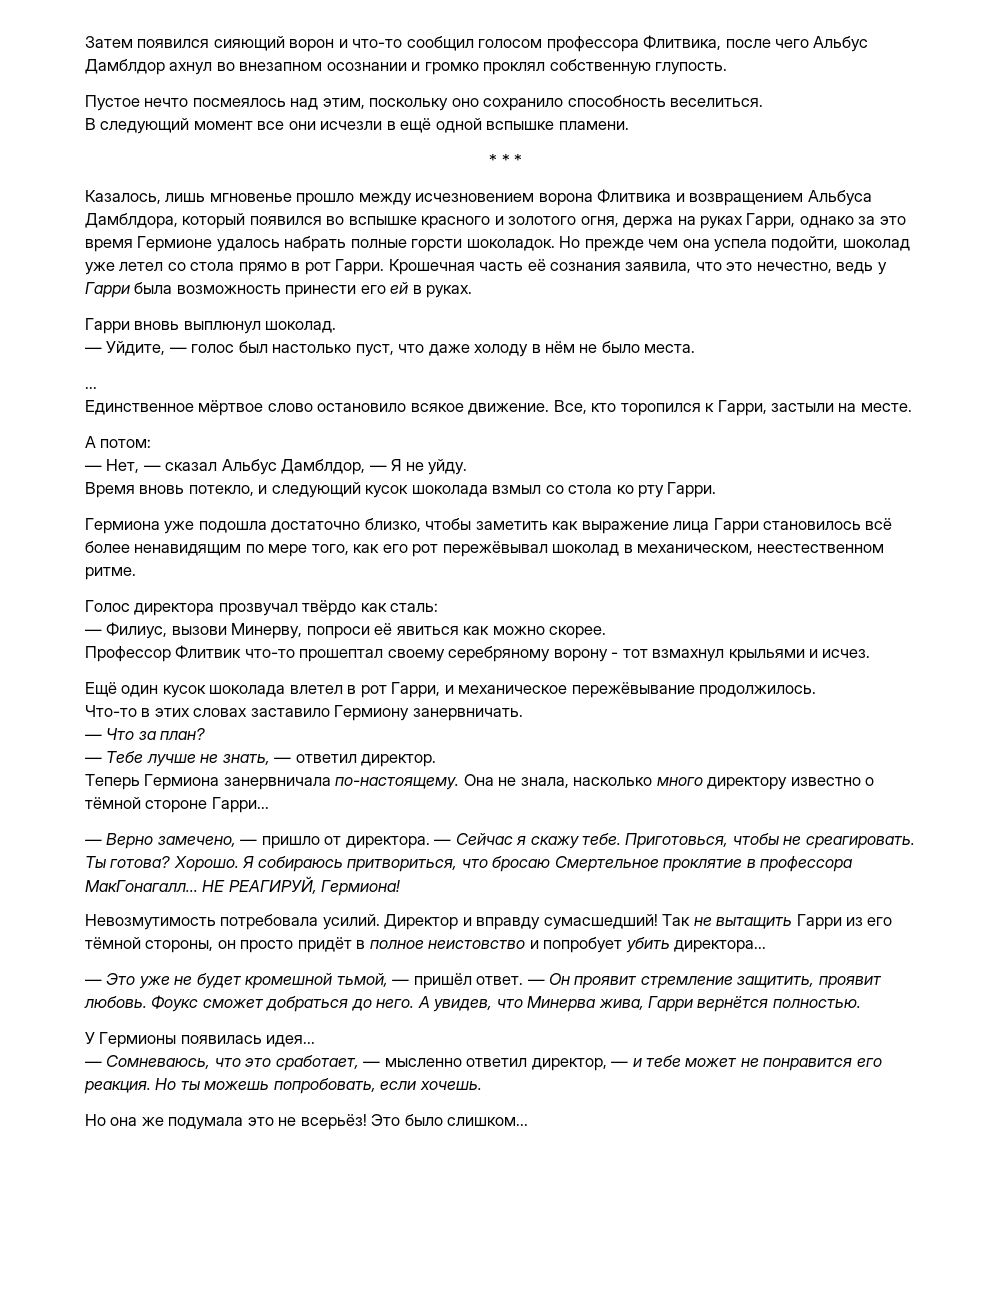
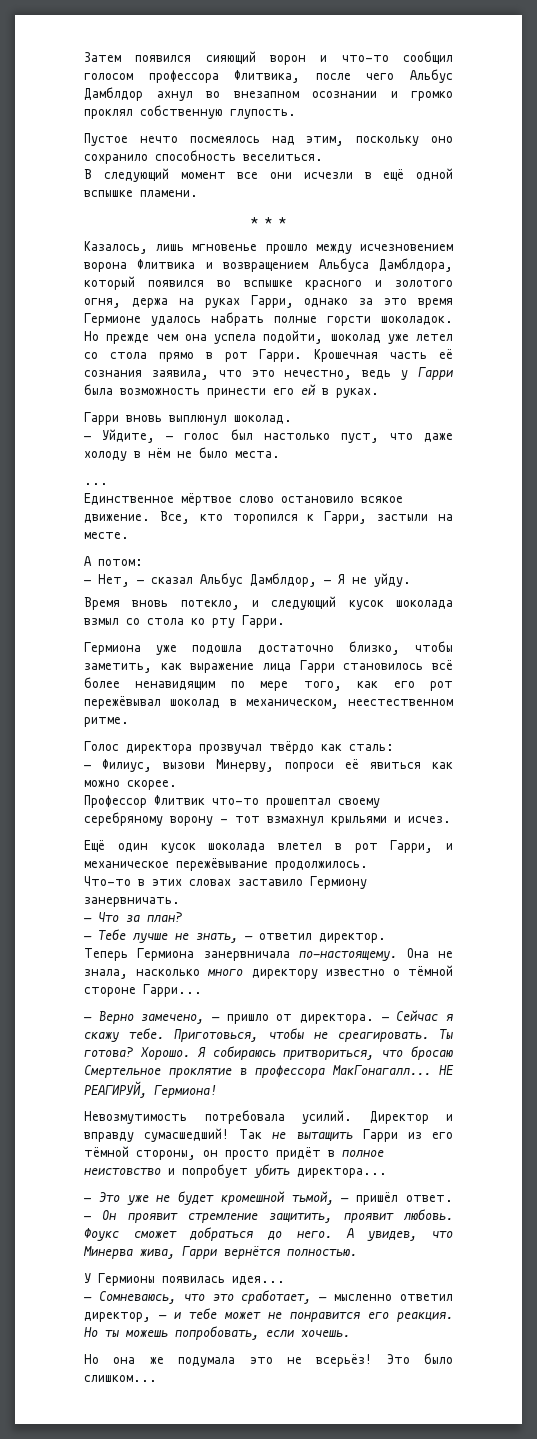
- Гермиона уже подошла достаточно близко, чтобы заметить как выражение лица Гарри становилось всё более ненавидящим по мере того, как его рот пережёвывал шоколад в механическом, неестественном ритме.
+ Гермиона уже подошла достаточно близко, чтобы заметить, как выражение лица Гарри становилось всё более ненавидящим по мере того, как его рот пережёвывал шоколад в механическом, неестественном ритме.

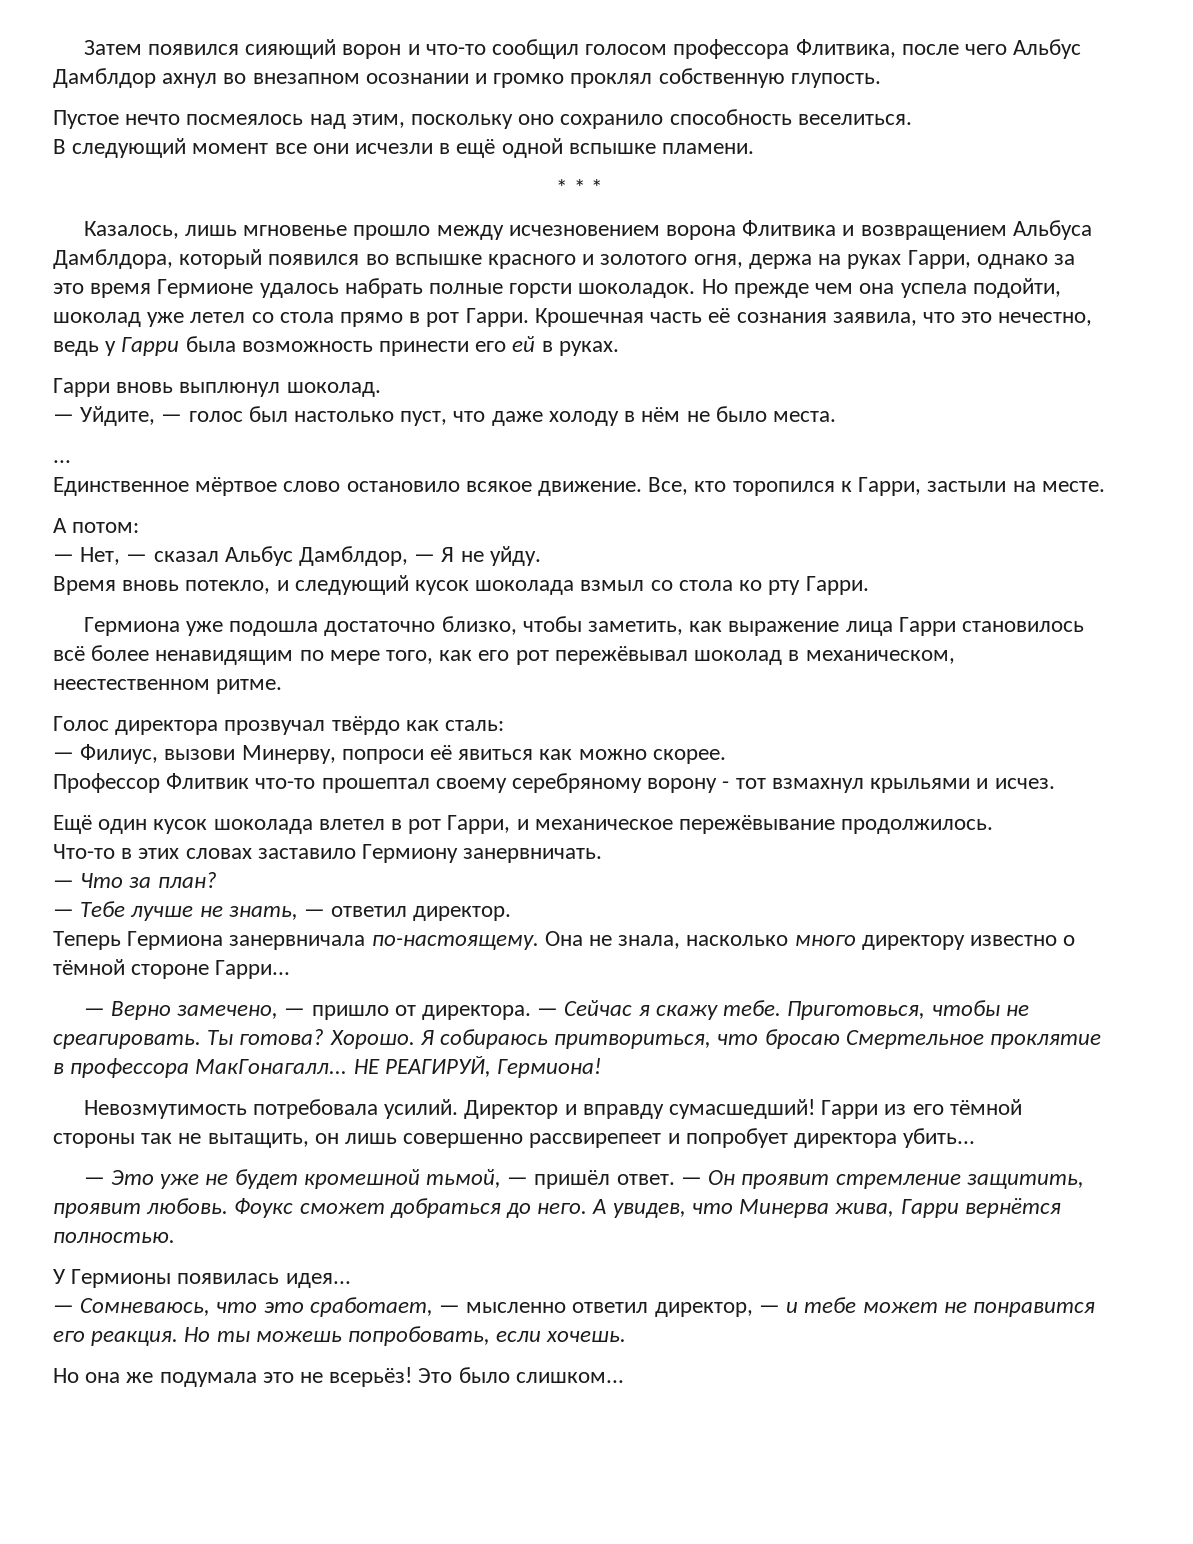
- Так не вытащить Гарри из его тёмной стороны, он просто придёт в полное неистовство и попробует убить директора...
+ Гарри из его тёмной стороны так не вытащить, он лишь совершенно рассвирепеет и попробует директора убить...

